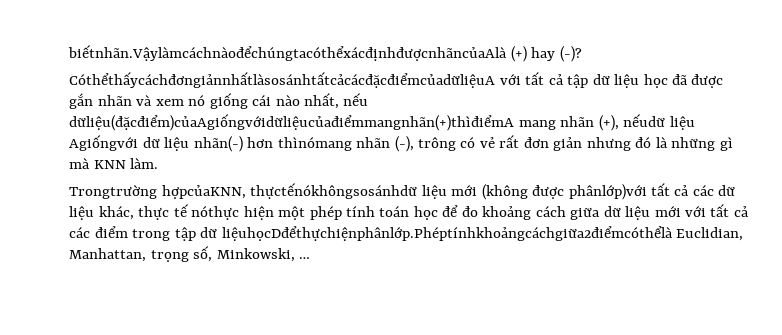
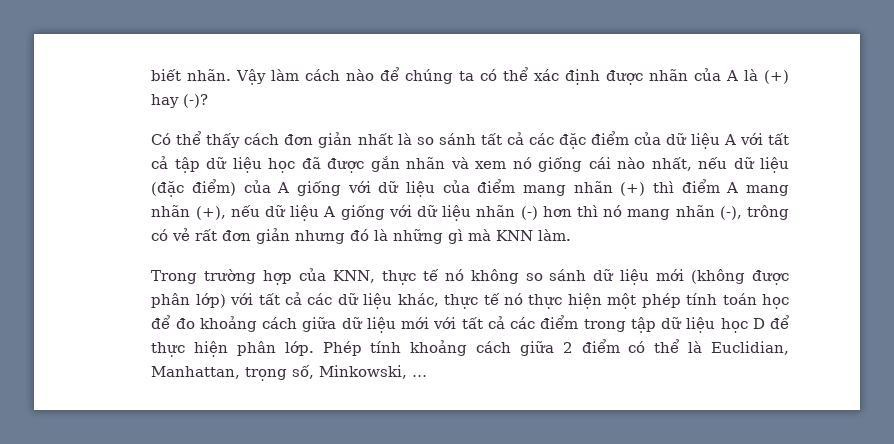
- biếtnhãn.VậylàmcáchnàođểchúngtacóthểxácđịnhđượcnhãncủaAlà (+) hay (-)?
- CóthểthấycáchđơngiảnnhấtlàsosánhtấtcảcácđặcđiểmcủadữliệuA với tất cả tập dữ liệu học đã được gắn nhãn và xem nó giống cái nào nhất, nếu dữliệu(đặcđiểm)củaAgiốngvớidữliệucủađiểmmangnhãn(+)thìđiểmA mang nhãn (+), nếudữ liệu Agiốngvới dữ liệu nhãn(-) hơn thìnómang nhãn (-), trông có vẻ rất đơn giản nhưng đó là những gì mà KNN làm.
+ biết nhãn. Vậy làm cách nào để chúng ta có thể xác định được nhãn của A là (+) hay (-)?
+ Có thể thấy cách đơn giản nhất là so sánh tất cả các đặc điểm của dữ liệu A với tất cả tập dữ liệu học đã được gắn nhãn và xem nó giống cái nào nhất, nếu dữ liệu (đặc điểm) của A giống với dữ liệu của điểm mang nhãn (+) thì điểm A mang nhãn (+), nếu dữ liệu A giống với dữ liệu nhãn (-) hơn thì nó mang nhãn (-), trông có vẻ rất đơn giản nhưng đó là những gì mà KNN làm.
- Trongtrường hợpcủaKNN, thựctếnókhôngsosánhdữ liệu mới (không được phânlớp)với tất cả các dữ liệu khác, thực tế nóthực hiện một phép tính toán học để đo khoảng cách giữa dữ liệu mới với tất cả các điểm trong tập dữ liệuhọcDđểthựchiệnphânlớp.Phéptínhkhoảngcáchgiữa2điểmcóthểlà Euclidian, Manhattan, trọng số, Minkowski, …
+ Trong trường hợp của KNN, thực tế nó không so sánh dữ liệu mới (không được phân lớp) với tất cả các dữ liệu khác, thực tế nó thực hiện một phép tính toán học để đo khoảng cách giữa dữ liệu mới với tất cả các điểm trong tập dữ liệu học D để thực hiện phân lớp. Phép tính khoảng cách giữa 2 điểm có thể là Euclidian, Manhattan, trọng số, Minkowski, …

